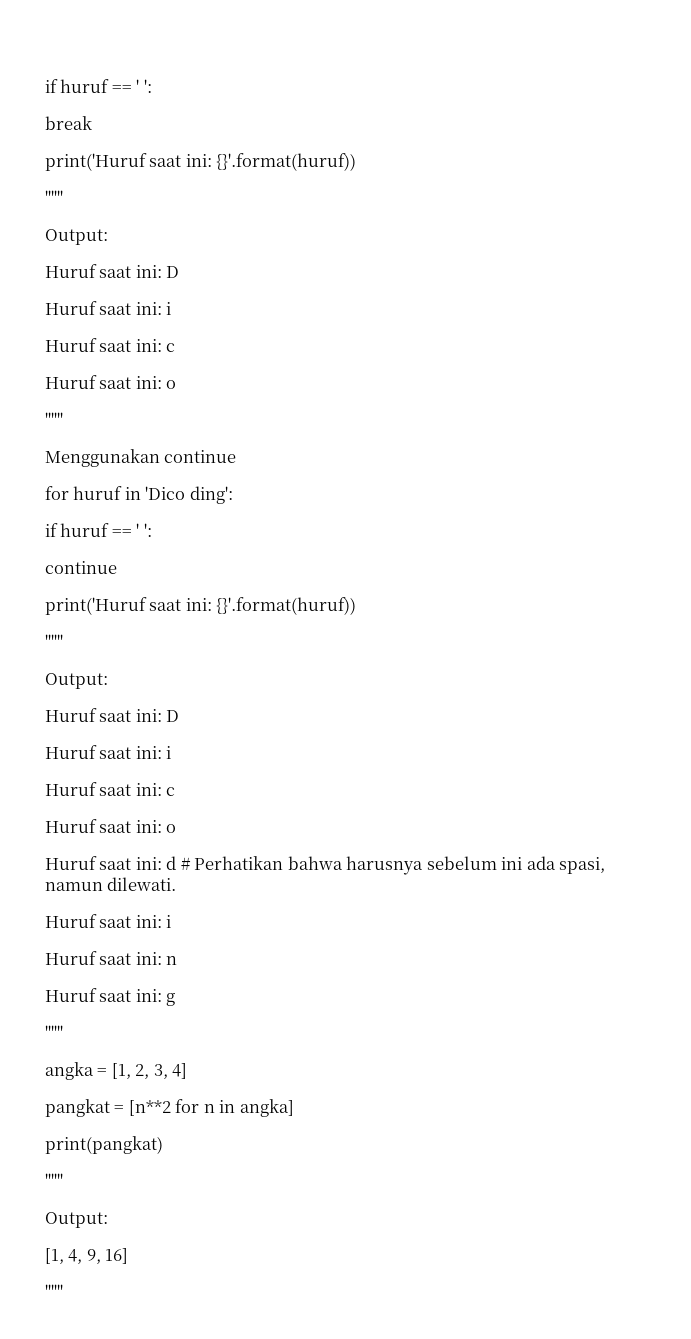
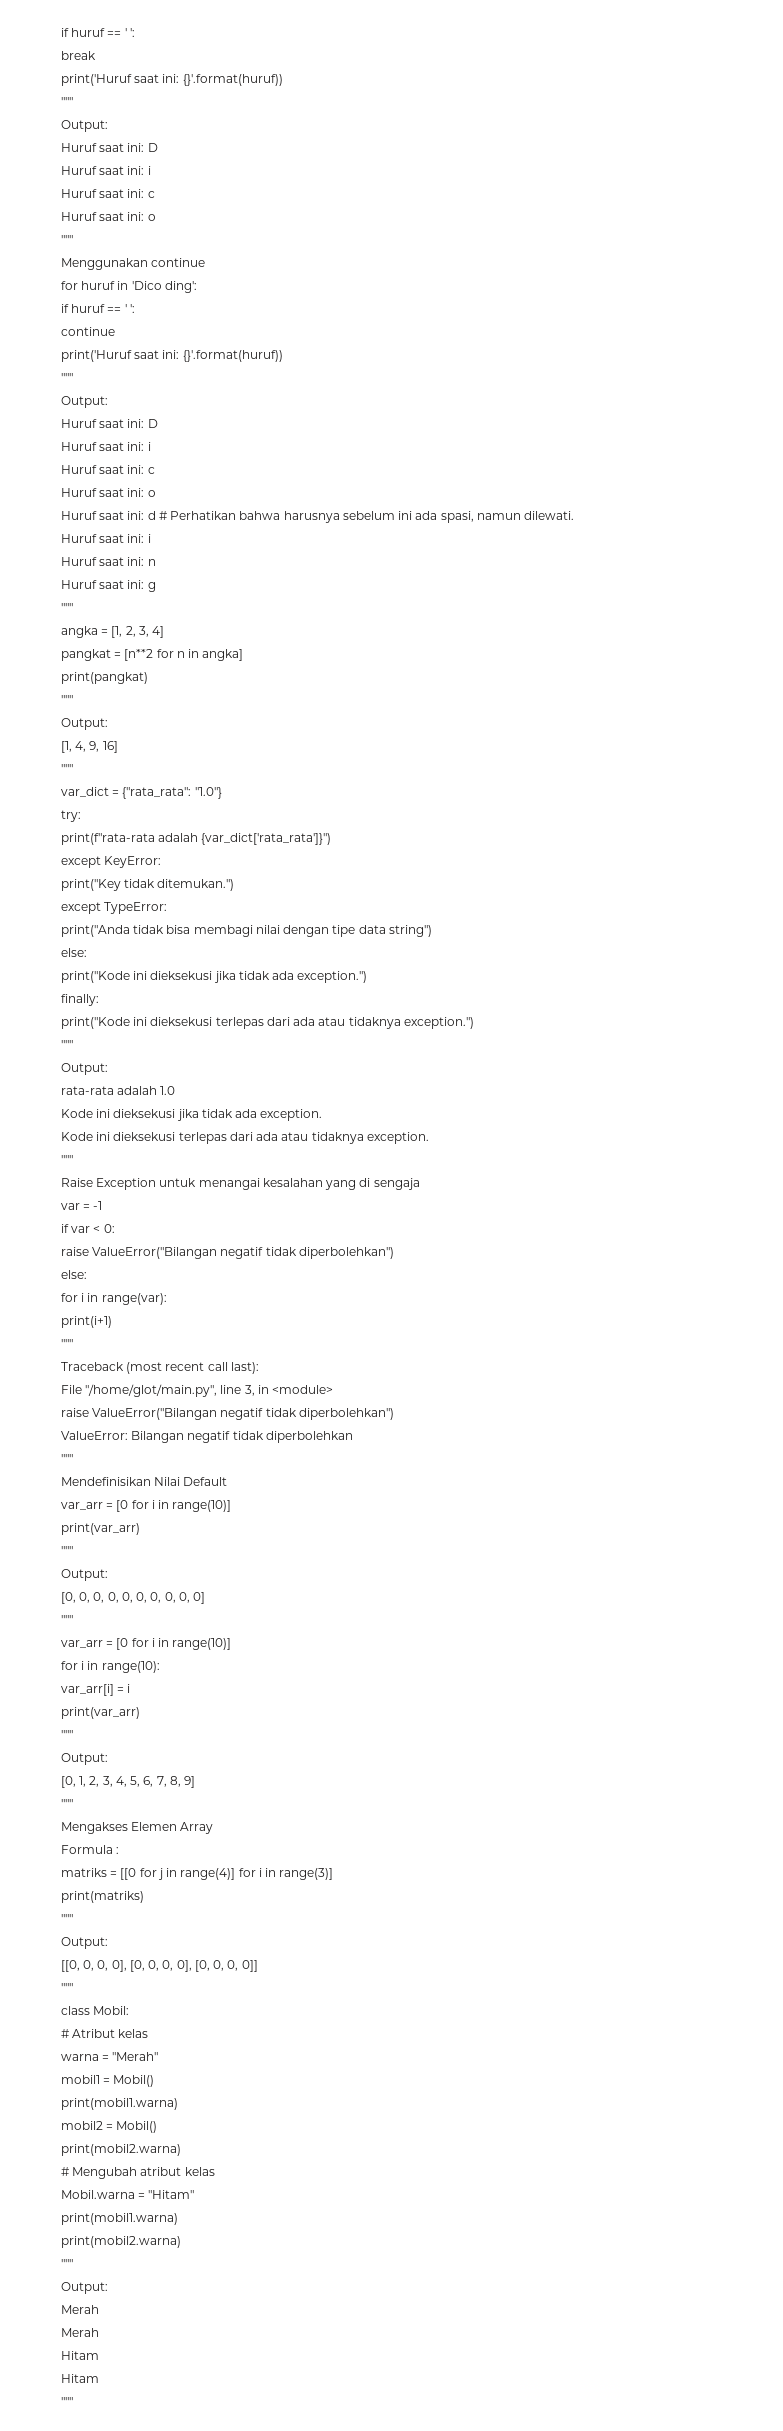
+ var_dict = {"rata_rata": "1.0"}
+ try:
+ print(f"rata-rata adalah {var_dict['rata_rata']}")
+ except KeyError:
+ print("Key tidak ditemukan.")
+ except TypeError:
+ print("Anda tidak bisa membagi nilai dengan tipe data string")
+ else:
+ print("Kode ini dieksekusi jika tidak ada exception.")
+ finally:
+ print("Kode ini dieksekusi terlepas dari ada atau tidaknya exception.")
+ """
+ Output:
+ rata-rata adalah 1.0
+ Kode ini dieksekusi jika tidak ada exception.
+ Kode ini dieksekusi terlepas dari ada atau tidaknya exception.
+ """
+ Raise Exception untuk menangai kesalahan yang di sengaja
+ var = -1
+ if var < 0:
+ raise ValueError("Bilangan negatif tidak diperbolehkan")
+ else:
+ for i in range(var):
+ print(i+1)
+ """
+ Traceback (most recent call last):
+ File "/home/glot/main.py", line 3, in <module>
+ raise ValueError("Bilangan negatif tidak diperbolehkan")
+ ValueError: Bilangan negatif tidak diperbolehkan
+ """
+ Mendefinisikan Nilai Default
+ var_arr = [0 for i in range(10)]
+ print(var_arr)
+ """
+ Output:
+ [0, 0, 0, 0, 0, 0, 0, 0, 0, 0]
+ """
+ var_arr = [0 for i in range(10)]
+ for i in range(10):
+ var_arr[i] = i
+ print(var_arr)
+ """
+ Output:
+ [0, 1, 2, 3, 4, 5, 6, 7, 8, 9]
+ """
+ Mengakses Elemen Array
+ Formula :
+ matriks = [[0 for j in range(4)] for i in range(3)]
+ print(matriks)
+ """
+ Output:
+ [[0, 0, 0, 0], [0, 0, 0, 0], [0, 0, 0, 0]]
+ """
+ class Mobil:
+ # Atribut kelas
+ warna = "Merah"
+ mobil1 = Mobil()
+ print(mobil1.warna)
+ mobil2 = Mobil()
+ print(mobil2.warna)
+ # Mengubah atribut kelas
+ Mobil.warna = "Hitam"
+ print(mobil1.warna)
+ print(mobil2.warna)
+ """
+ Output:
+ Merah
+ Merah
+ Hitam
+ Hitam
+ """

